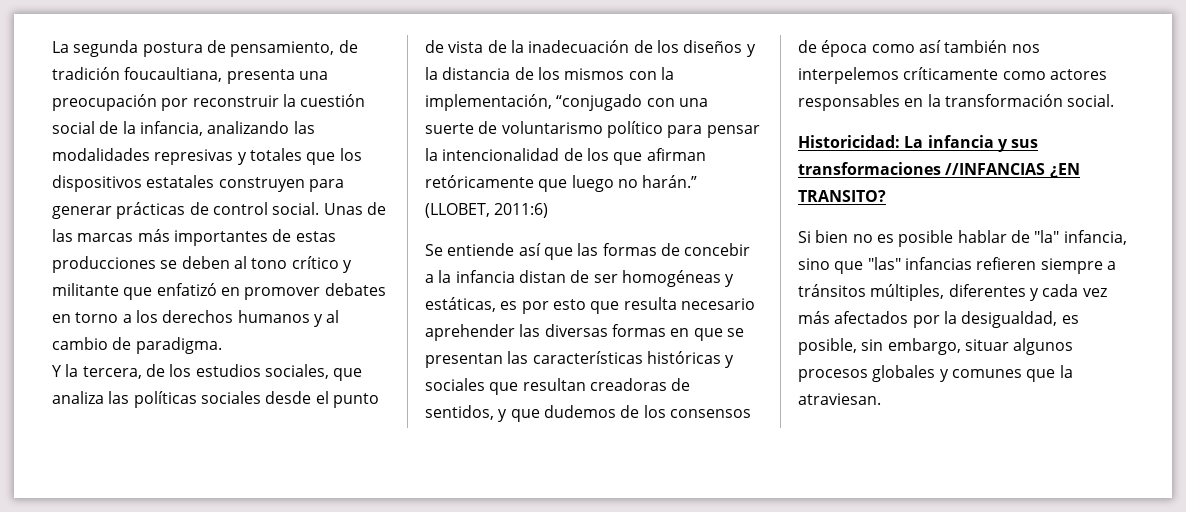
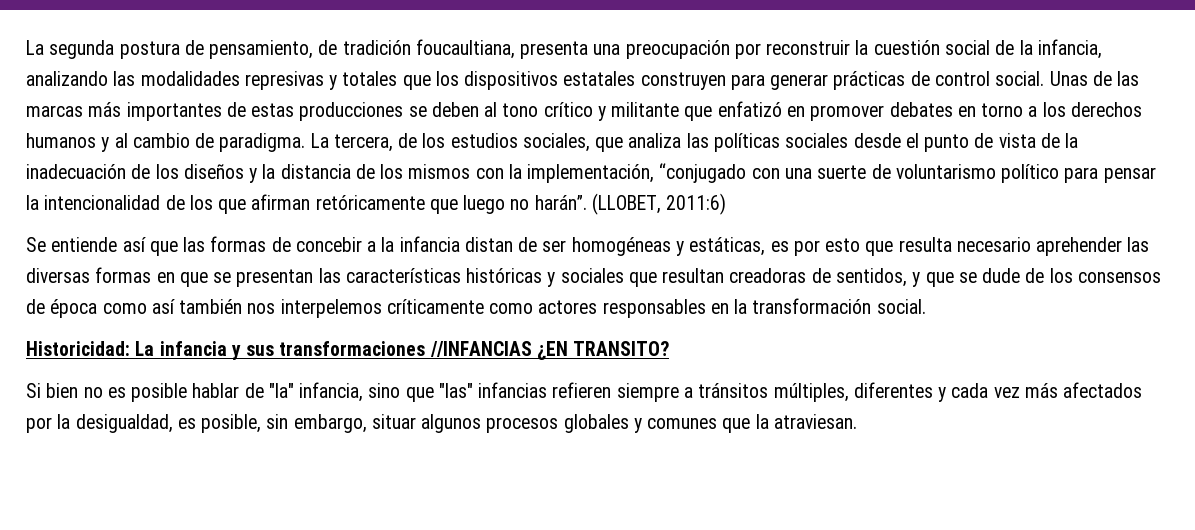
- Unas de las marcas más importantes de estas producciones se deben al tono crítico y militante que enfatizó en promover debates en torno a los derechos humanos y al cambio de paradigma.
- Y la tercera, de los estudios sociales, que analiza las políticas sociales desde el punto de vista de la inadecuación de los diseños y la distancia de los mismos con la implementación, “conjugado con una suerte de voluntarismo político para pensar la intencionalidad de los que afirman retóricamente que luego no harán.”
+ Unas de las marcas más importantes de estas producciones se deben al tono crítico y militante que enfatizó en promover debates en torno a los derechos humanos y al cambio de paradigma. La tercera, de los estudios sociales, que analiza las políticas sociales desde el punto de vista de la inadecuación de los diseños y la distancia de los mismos con la implementación, “conjugado con una suerte de voluntarismo político para pensar la intencionalidad de los que afirman retóricamente que luego no harán”.
- Se entiende así que las formas de concebir a la infancia distan de ser homogéneas y estáticas, es por esto que resulta necesario aprehender las diversas formas en que se presentan las características históricas y sociales que resultan creadoras de sentidos, y que dudemos de los consensos de época como así también nos interpelemos críticamente como actores responsables en la transformación social.
+ Se entiende así que las formas de concebir a la infancia distan de ser homogéneas y estáticas, es por esto que resulta necesario aprehender las diversas formas en que se presentan las características históricas y sociales que resultan creadoras de sentidos, y que se dude de los consensos de época como así también nos interpelemos críticamente como actores responsables en la transformación social.

